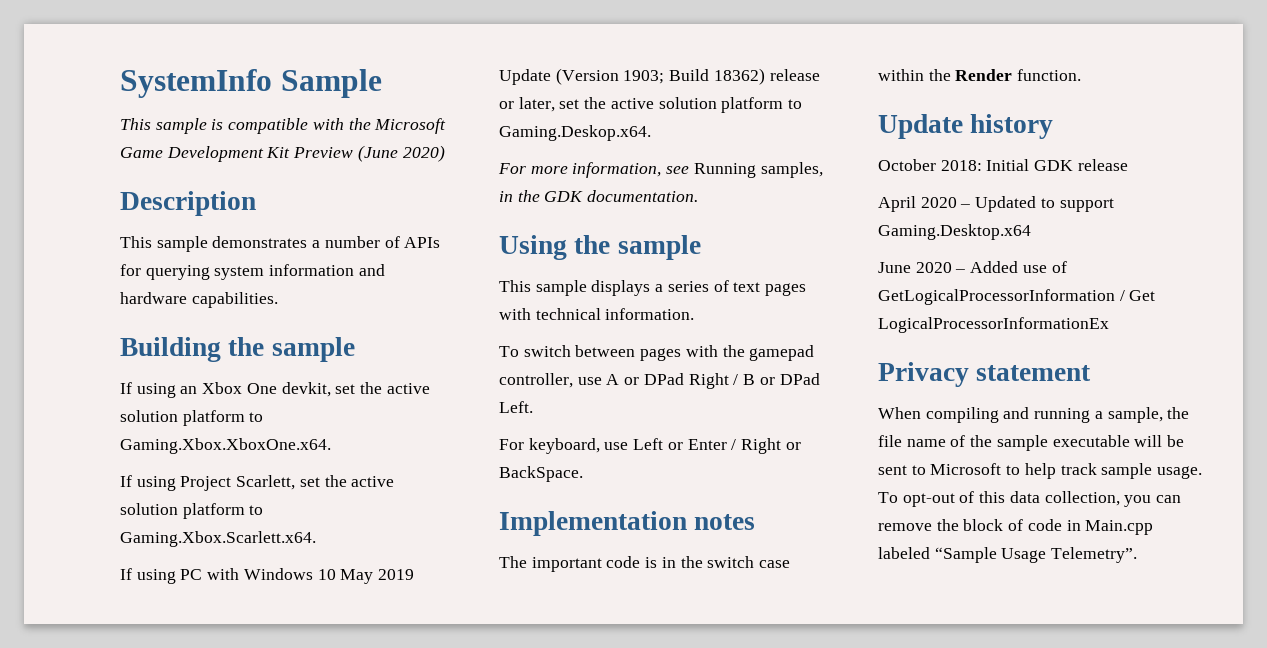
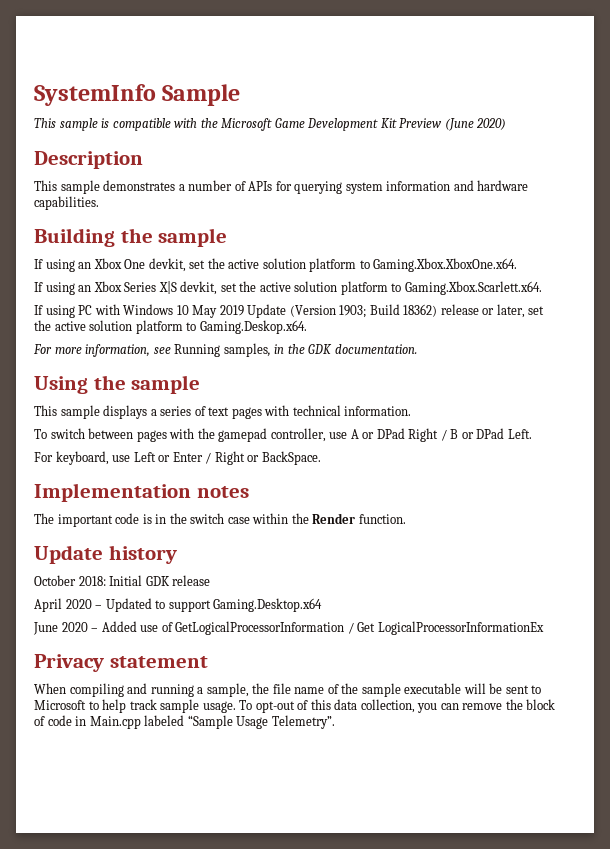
- If using Project Scarlett, set the active solution platform to Gaming.Xbox.Scarlett.x64.
+ If using an Xbox Series X|S devkit, set the active solution platform to Gaming.Xbox.Scarlett.x64.

